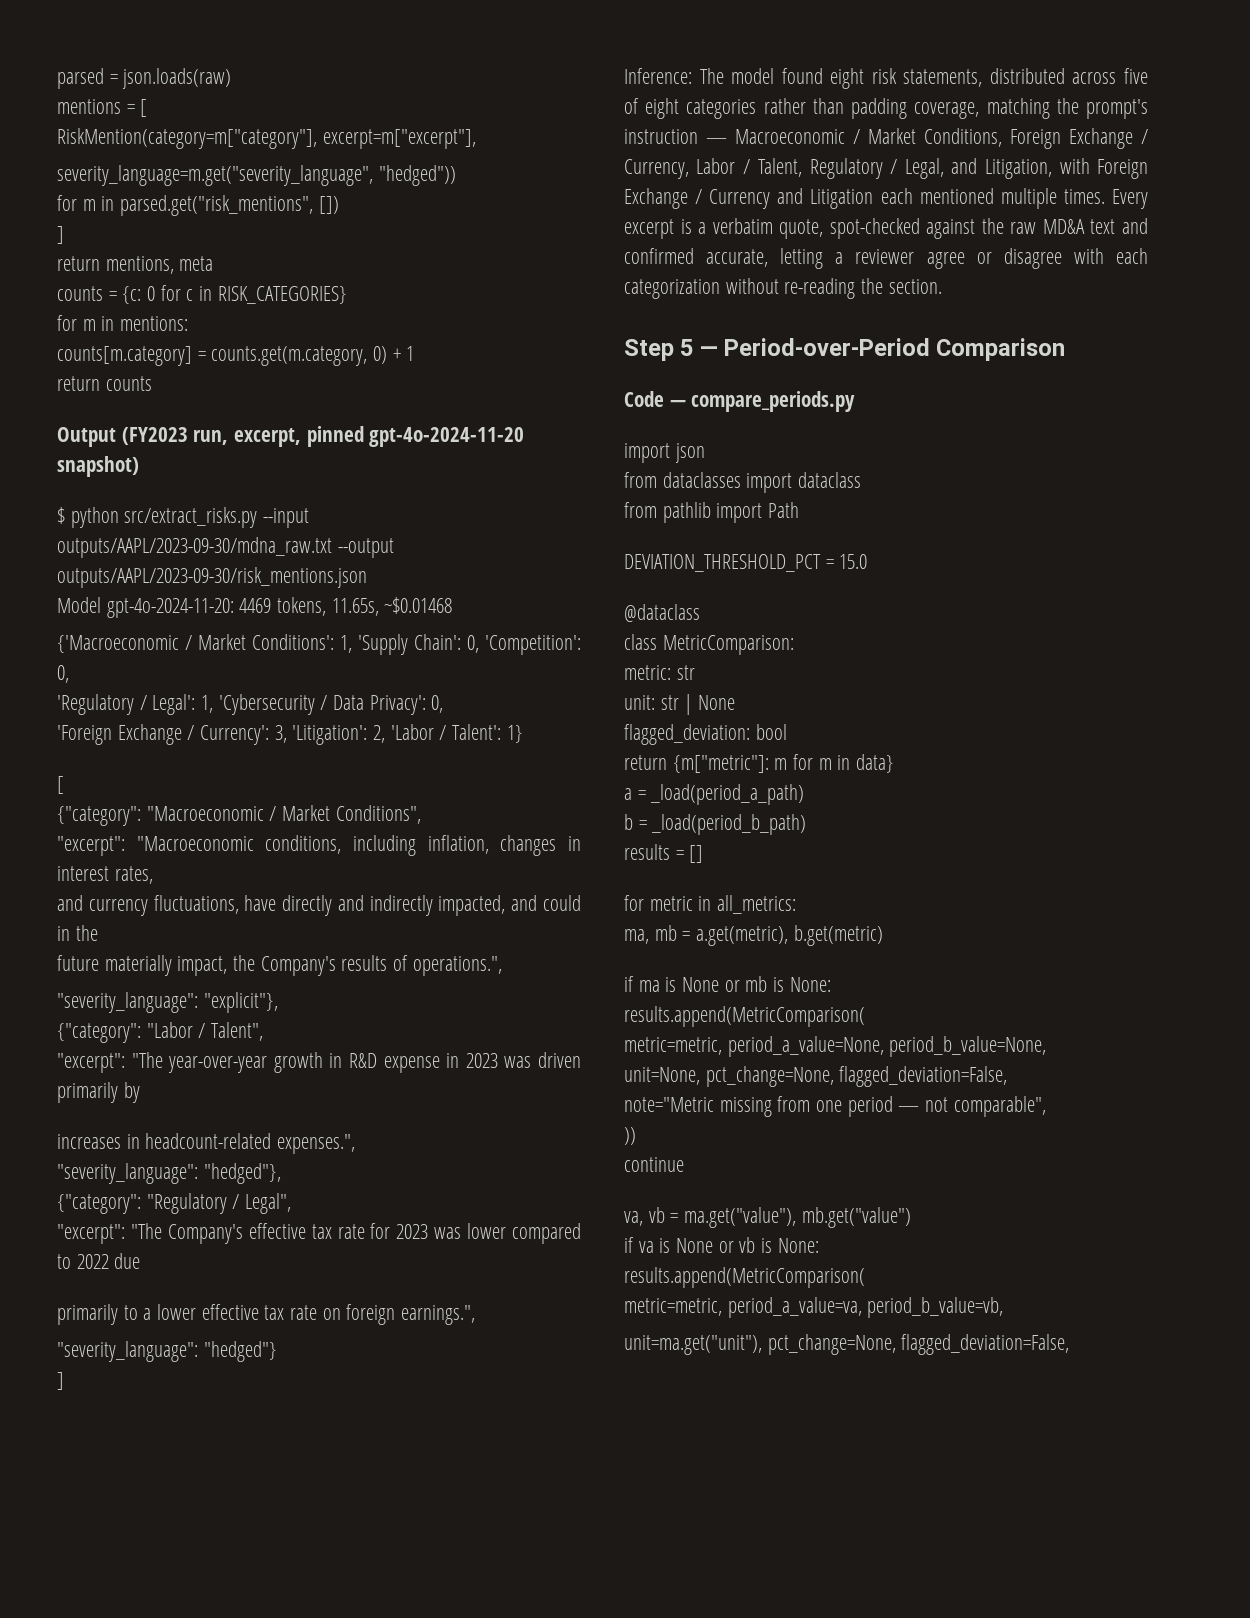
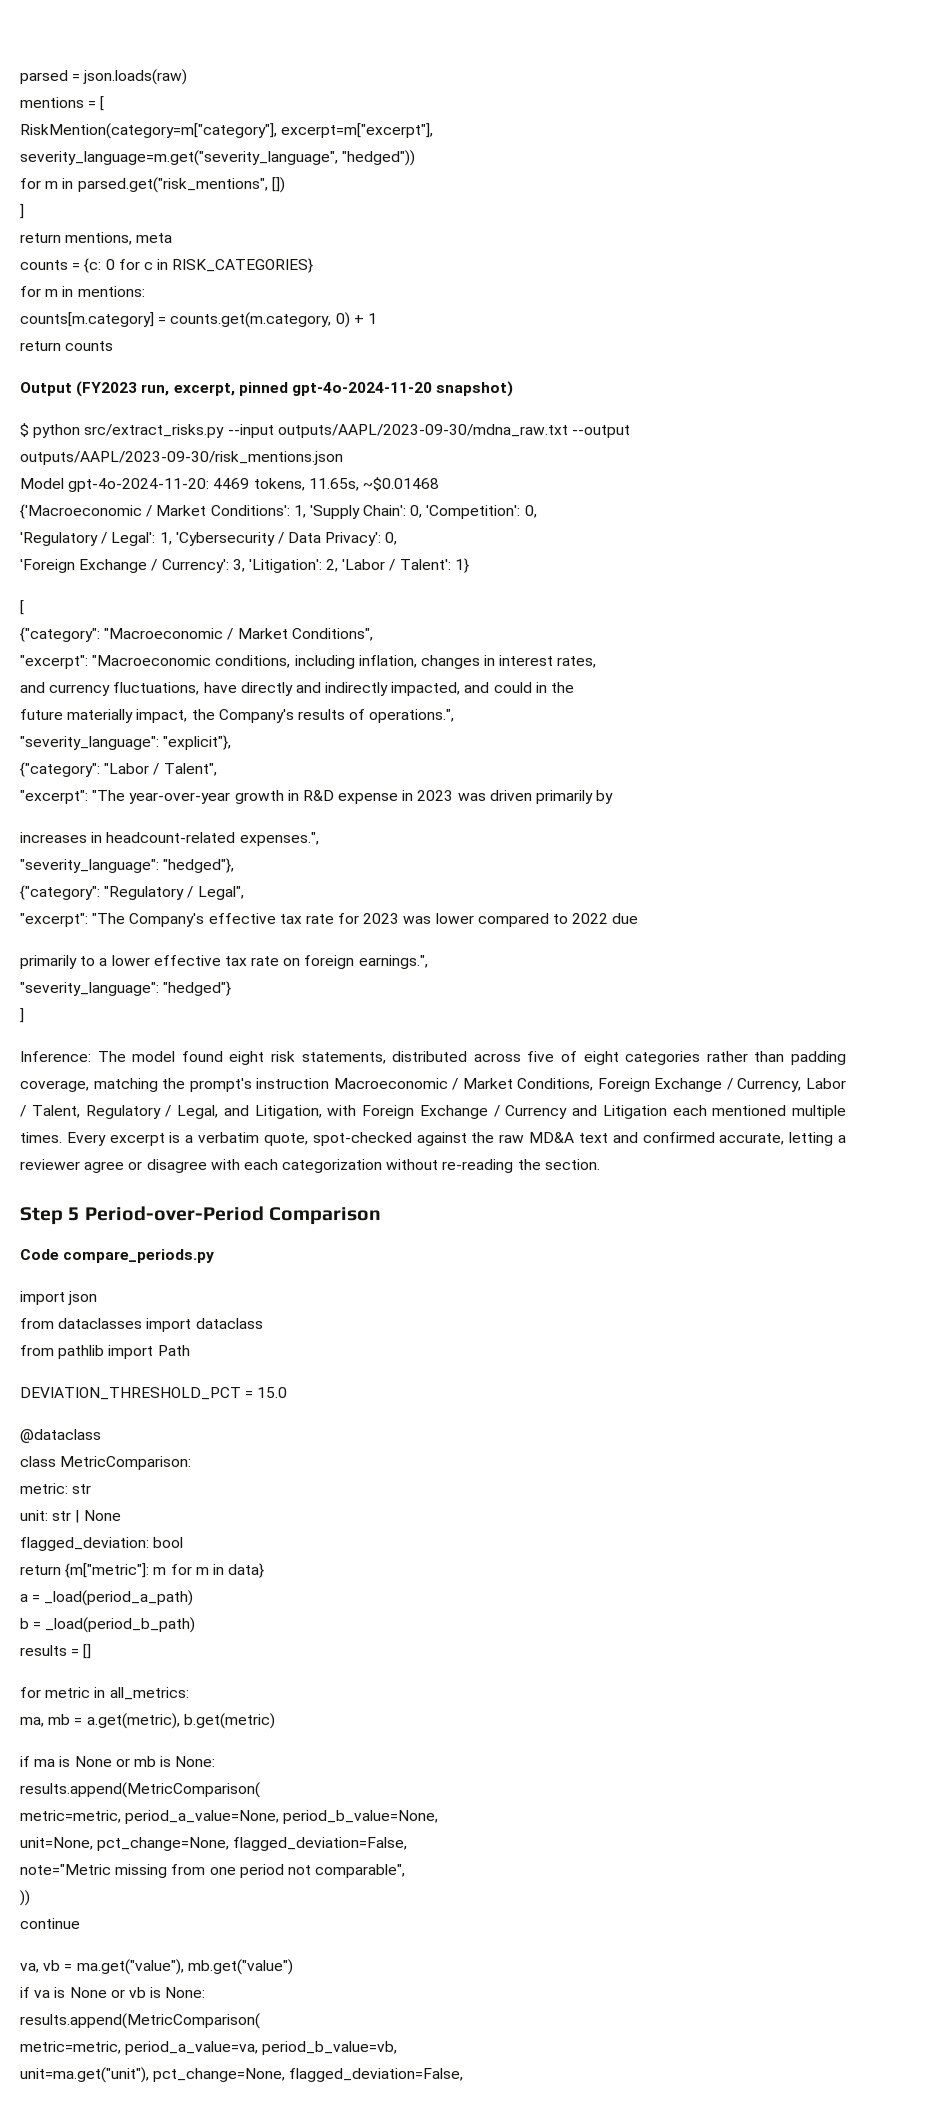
- Inference: The model found eight risk statements, distributed across five of eight categories rather than padding coverage, matching the prompt's instruction — Macroeconomic / Market Conditions, Foreign Exchange / Currency, Labor / Talent, Regulatory / Legal, and Litigation, with Foreign Exchange / Currency and Litigation each mentioned multiple times.
+ Inference: The model found eight risk statements, distributed across five of eight categories rather than padding coverage, matching the prompt's instruction Macroeconomic / Market Conditions, Foreign Exchange / Currency, Labor / Talent, Regulatory / Legal, and Litigation, with Foreign Exchange / Currency and Litigation each mentioned multiple times.
- Step 5 — Period-over-Period Comparison
+ Step 5 Period-over-Period Comparison
- Code — compare_periods.py
+ Code compare_periods.py
- note="Metric missing from one period — not comparable",
+ note="Metric missing from one period not comparable",

